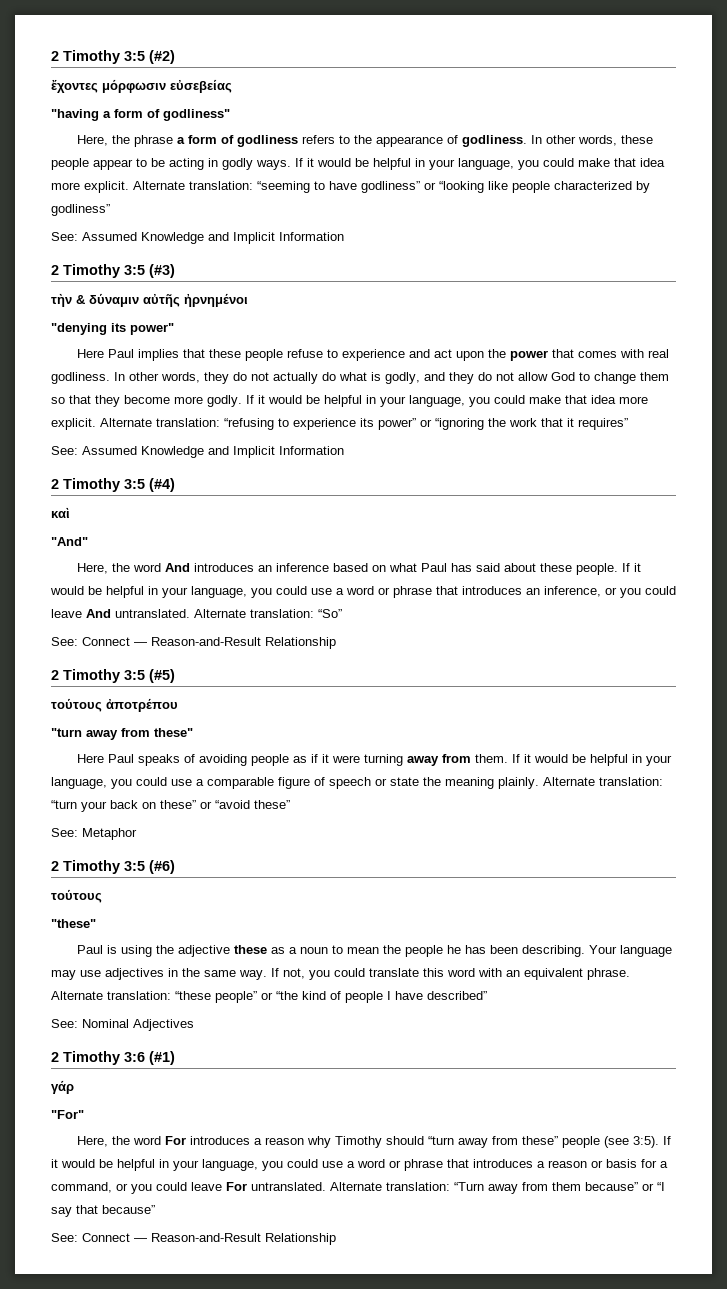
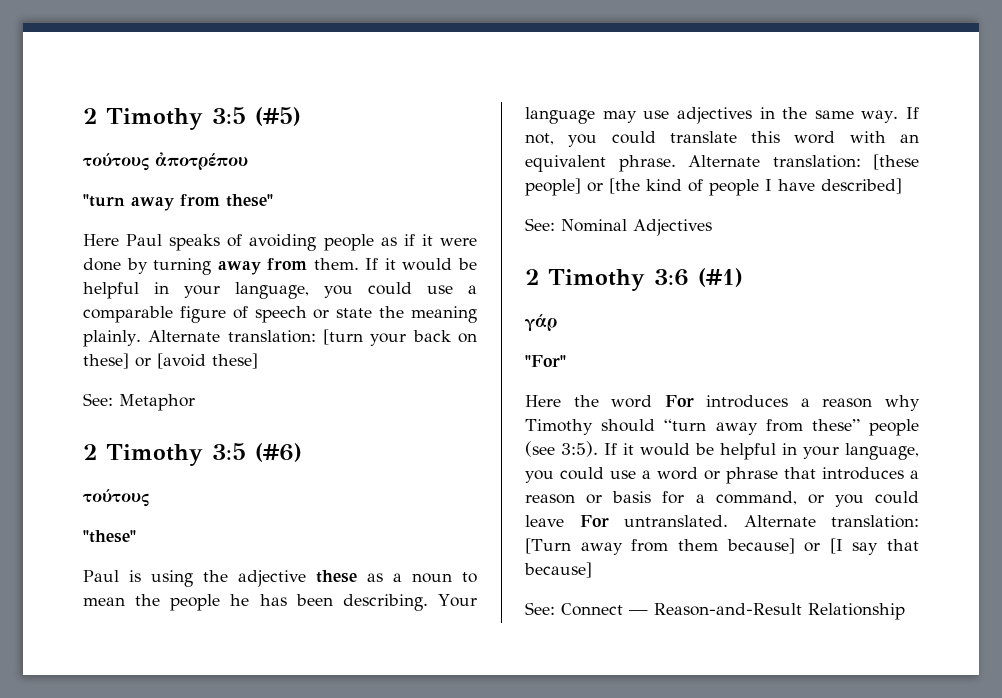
- 2 Timothy 3:5 (#2)
- ἔχοντες μόρφωσιν εὐσεβείας
- "having a form of godliness"
- Here, the phrase a form of godliness refers to the appearance of godliness. In other words, these people appear to be acting in godly ways. If it would be helpful in your language, you could make that idea more explicit. Alternate translation: “seeming to have godliness” or “looking like people characterized by godliness”
- See: Assumed Knowledge and Implicit Information
- 2 Timothy 3:5 (#3)
- τὴν & δύναμιν αὐτῆς ἠρνημένοι
- "denying its power"
- Here Paul implies that these people refuse to experience and act upon the power that comes with real godliness. In other words, they do not actually do what is godly, and they do not allow God to change them so that they become more godly. If it would be helpful in your language, you could make that idea more explicit. Alternate translation: “refusing to experience its power” or “ignoring the work that it requires”
- See: Assumed Knowledge and Implicit Information
- 2 Timothy 3:5 (#4)
- καὶ
- "And"
- Here, the word And introduces an inference based on what Paul has said about these people. If it would be helpful in your language, you could use a word or phrase that introduces an inference, or you could leave And untranslated. Alternate translation: “So”
- See: Connect — Reason-and-Result Relationship
- Here Paul speaks of avoiding people as if it were turning away from them.
+ Here Paul speaks of avoiding people as if it were done by turning away from them.
- Alternate translation: “turn your back on these” or “avoid these”
+ Alternate translation: [turn your back on these] or [avoid these]
- Alternate translation: “these people” or “the kind of people I have described”
+ Alternate translation: [these people] or [the kind of people I have described]
- Here, the word For introduces a reason why Timothy should “turn away from these” people (see 3:5).
+ Here the word For introduces a reason why Timothy should “turn away from these” people (see 3:5).
- Alternate translation: “Turn away from them because” or “I say that because”
+ Alternate translation: [Turn away from them because] or [I say that because]

